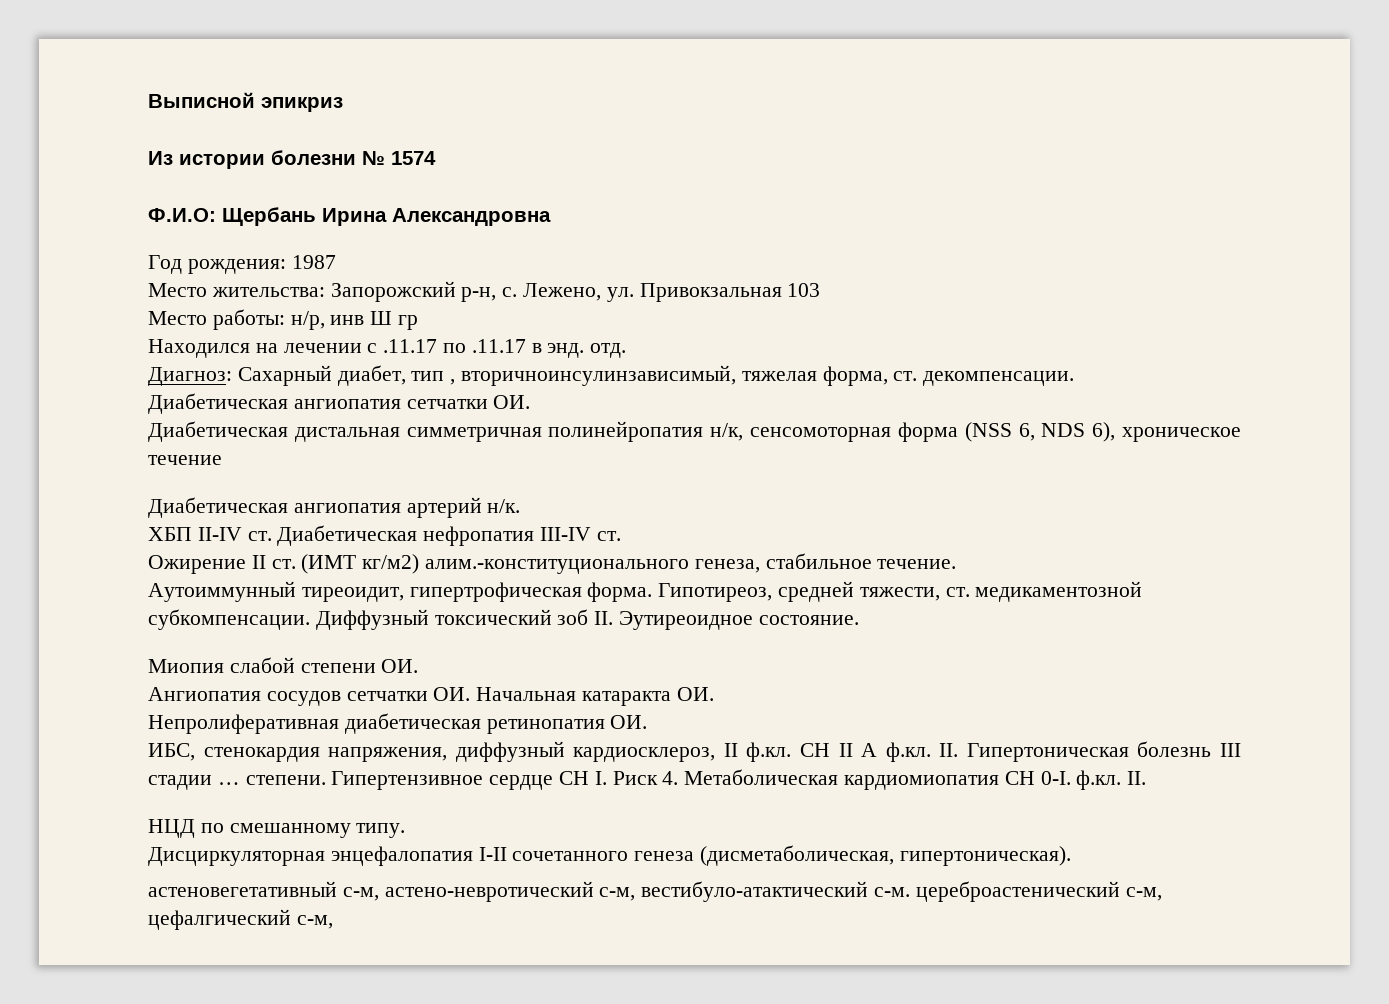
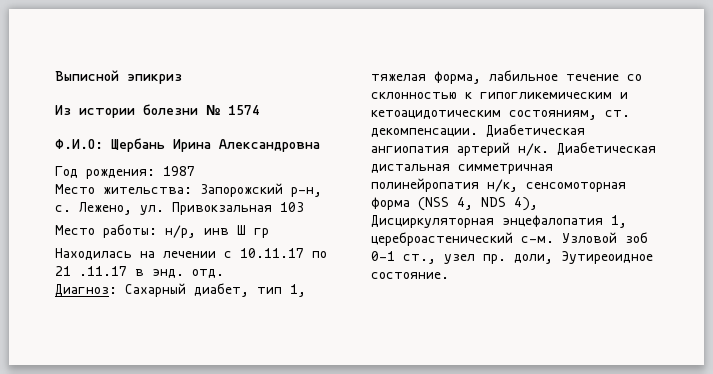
- Находился на лечении с .11.17 по .11.17 в энд. отд.
+ Находилась на лечении с 10.11.17 по 21 .11.17 в энд. отд.
- Диагноз: Сахарный диабет, тип , вторичноинсулинзависимый, тяжелая форма, ст. декомпенсации.
- Диабетическая ангиопатия сетчатки ОИ.
- Диабетическая дистальная симметричная полинейропатия н/к, сенсомоторная форма (NSS 6, NDS 6), хроническое течение
- Диабетическая ангиопатия артерий н/к.
- ХБП II-IV ст. Диабетическая нефропатия III-IV ст.
- Ожирение II ст. (ИМТ кг/м2) алим.-конституционального генеза, стабильное течение.
- Аутоиммунный тиреоидит, гипертрофическая форма. Гипотиреоз, средней тяжести, ст. медикаментозной субкомпенсации. Диффузный токсический зоб II. Эутиреоидное состояние.
- Миопия слабой степени ОИ.
- Ангиопатия сосудов сетчатки ОИ. Начальная катаракта ОИ.
- Непролиферативная диабетическая ретинопатия ОИ.
- ИБС, стенокардия напряжения, диффузный кардиосклероз, II ф.кл. СН II А ф.кл. II. Гипертоническая болезнь III стадии … степени. Гипертензивное сердце СН I. Риск 4. Метаболическая кардиомиопатия СН 0-I. ф.кл. II.
- НЦД по смешанному типу.
- Дисциркуляторная энцефалопатия I-II сочетанного генеза (дисметаболическая, гипертоническая).
- астеновегетативный с-м, астено-невротический с-м, вестибуло-атактический с-м. цереброастенический с-м, цефалгический с-м,
+ Диагноз: Сахарный диабет, тип 1, тяжелая форма, лабильное течение со склонностью к гипогликемическим и кетоацидотическим состояниям, ст. декомпенсации. Диабетическая ангиопатия артерий н/к. Диабетическая дистальная симметричная полинейропатия н/к, сенсомоторная форма (NSS 4, NDS 4), Дисциркуляторная энцефалопатия 1, цереброастенический с-м. Узловой зоб 0-1 ст., узел пр. доли, Эутиреоидное состояние.

